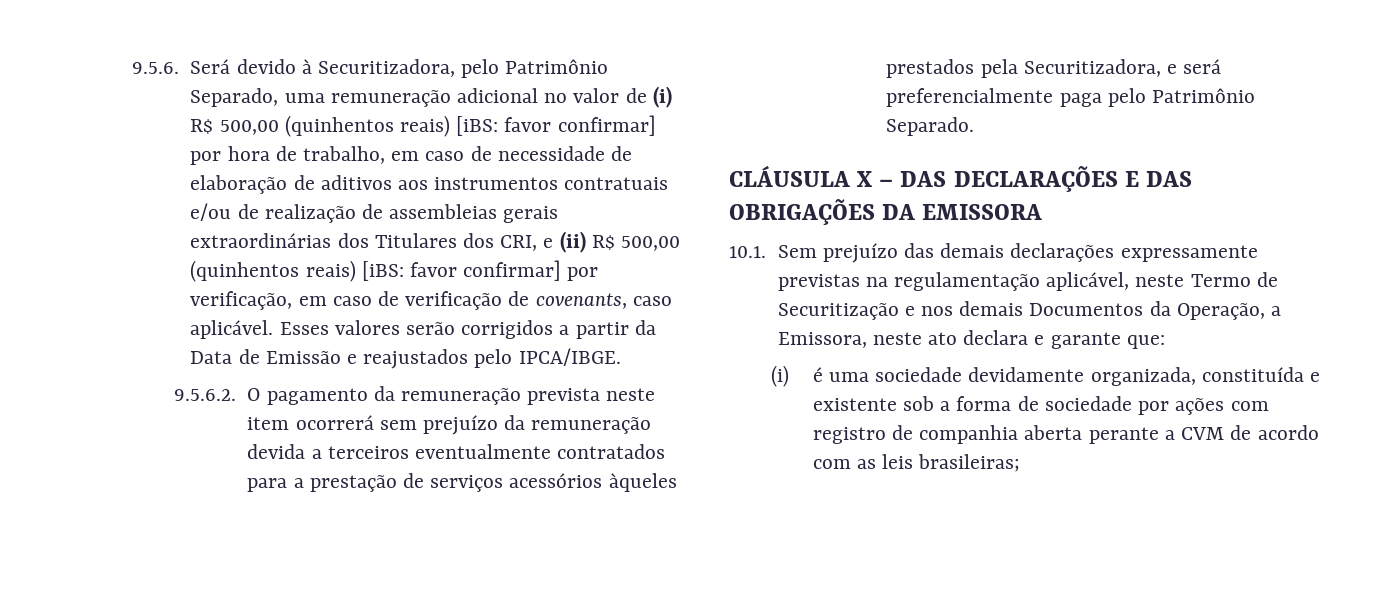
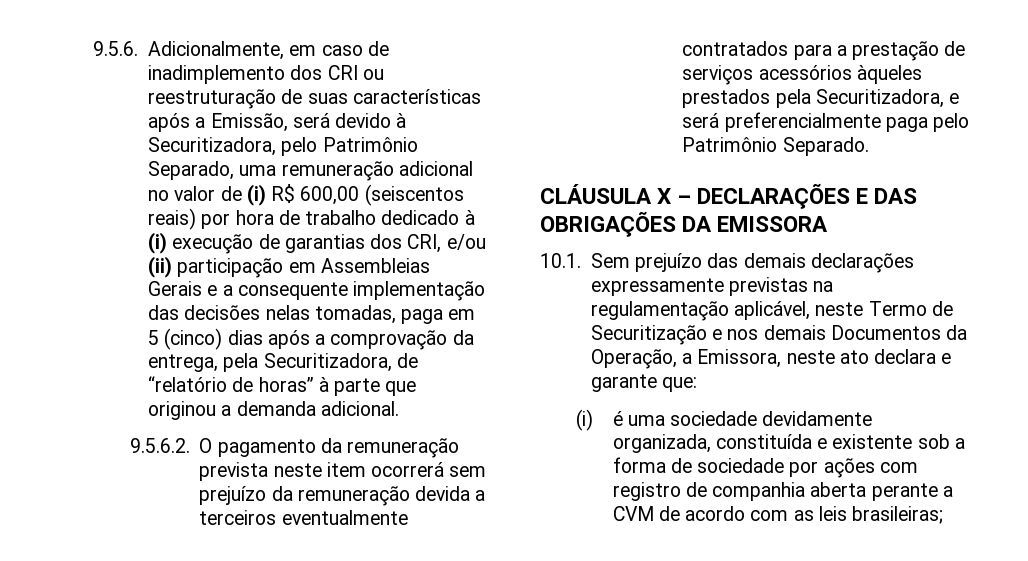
- 9.5.6. Será devido à Securitizadora, pelo Patrimônio Separado, uma remuneração adicional no valor de (i) R$ 500,00 (quinhentos reais) [iBS: favor confirmar] por hora de trabalho, em caso de necessidade de elaboração de aditivos aos instrumentos contratuais e/ou de realização de assembleias gerais extraordinárias dos Titulares dos CRI, e (ii) R$ 500,00 (quinhentos reais) [iBS: favor confirmar] por verificação, em caso de verificação de covenants, caso aplicável. Esses valores serão corrigidos a partir da Data de Emissão e reajustados pelo IPCA/IBGE.
+ 9.5.6. Adicionalmente, em caso de inadimplemento dos CRI ou reestruturação de suas características após a Emissão, será devido à Securitizadora, pelo Patrimônio Separado, uma remuneração adicional no valor de (i) R$ 600,00 (seiscentos reais) por hora de trabalho dedicado à (i) execução de garantias dos CRI, e/ou (ii) participação em Assembleias Gerais e a consequente implementação das decisões nelas tomadas, paga em 5 (cinco) dias após a comprovação da entrega, pela Securitizadora, de “relatório de horas” à parte que originou a demanda adicional.
- CLÁUSULA X – DAS DECLARAÇÕES E DAS OBRIGAÇÕES DA EMISSORA
+ CLÁUSULA X – DECLARAÇÕES E DAS OBRIGAÇÕES DA EMISSORA

